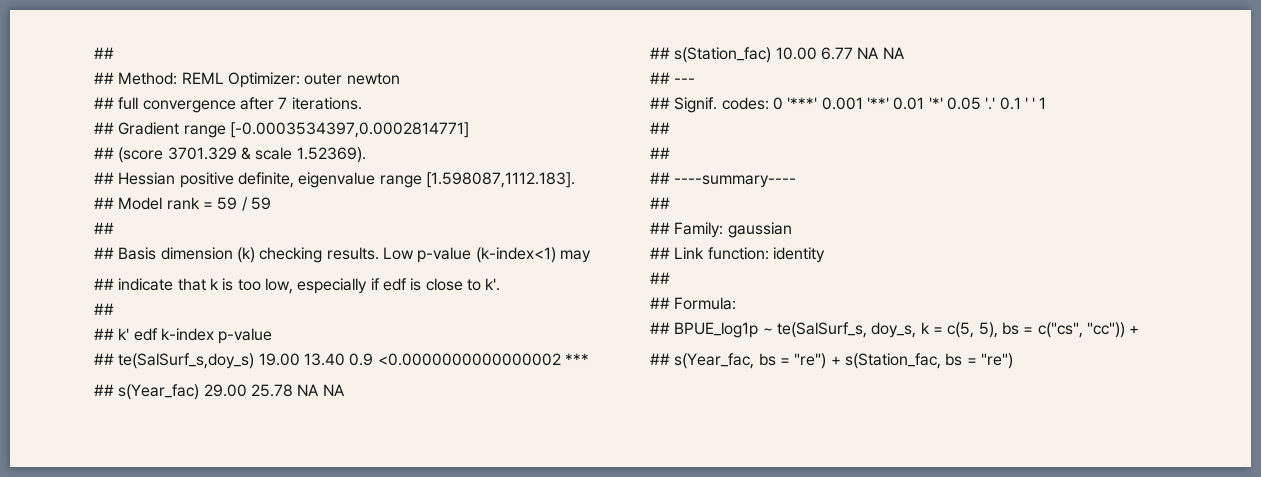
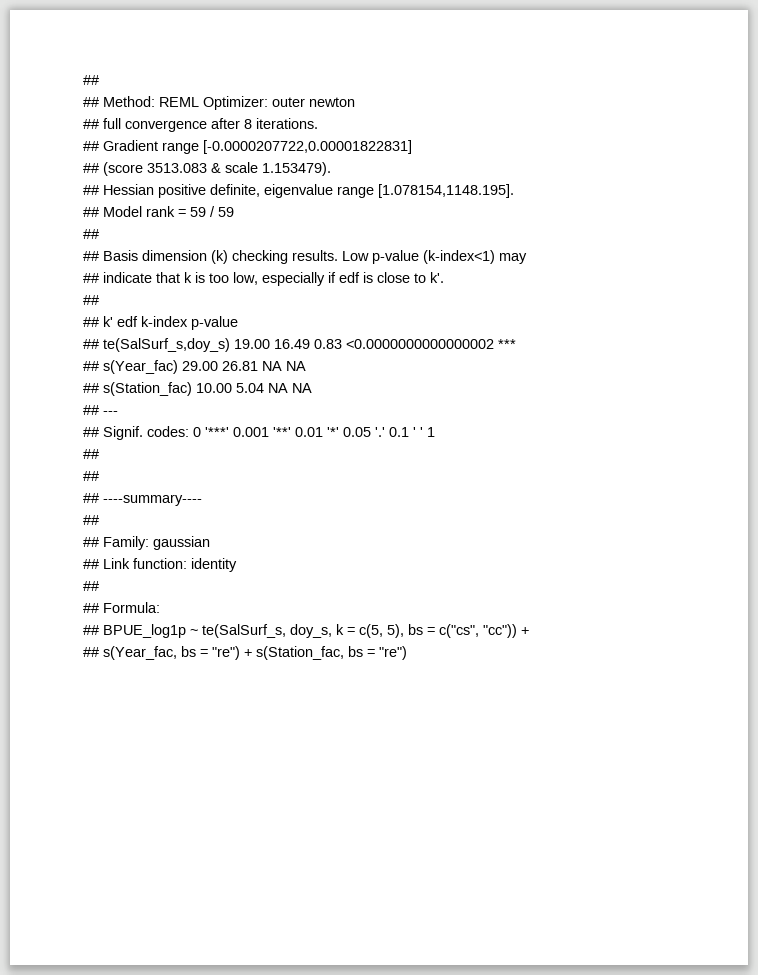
- ## full convergence after 7 iterations.
+ ## full convergence after 8 iterations.
- ## Gradient range [-0.0003534397,0.0002814771]
+ ## Gradient range [-0.0000207722,0.00001822831]
- ## (score 3701.329 & scale 1.52369).
+ ## (score 3513.083 & scale 1.153479).
- ## Hessian positive definite, eigenvalue range [1.598087,1112.183].
+ ## Hessian positive definite, eigenvalue range [1.078154,1148.195].
- ## te(SalSurf_s,doy_s) 19.00 13.40 0.9 <0.0000000000000002 ***
+ ## te(SalSurf_s,doy_s) 19.00 16.49 0.83 <0.0000000000000002 ***
- ## s(Year_fac) 29.00 25.78 NA NA
+ ## s(Year_fac) 29.00 26.81 NA NA
- ## s(Station_fac) 10.00 6.77 NA NA
+ ## s(Station_fac) 10.00 5.04 NA NA

